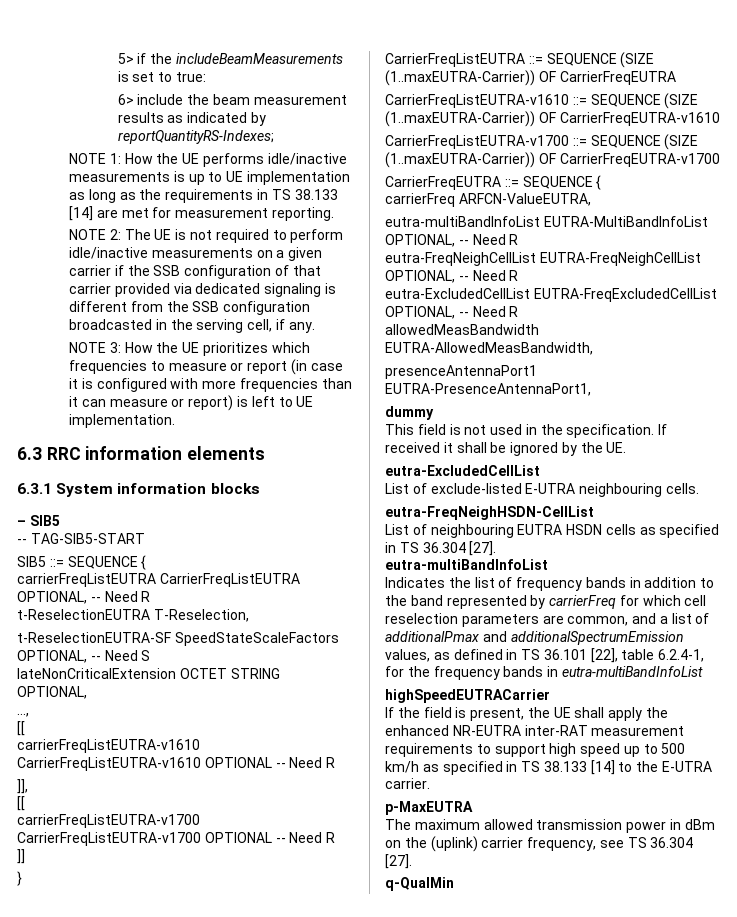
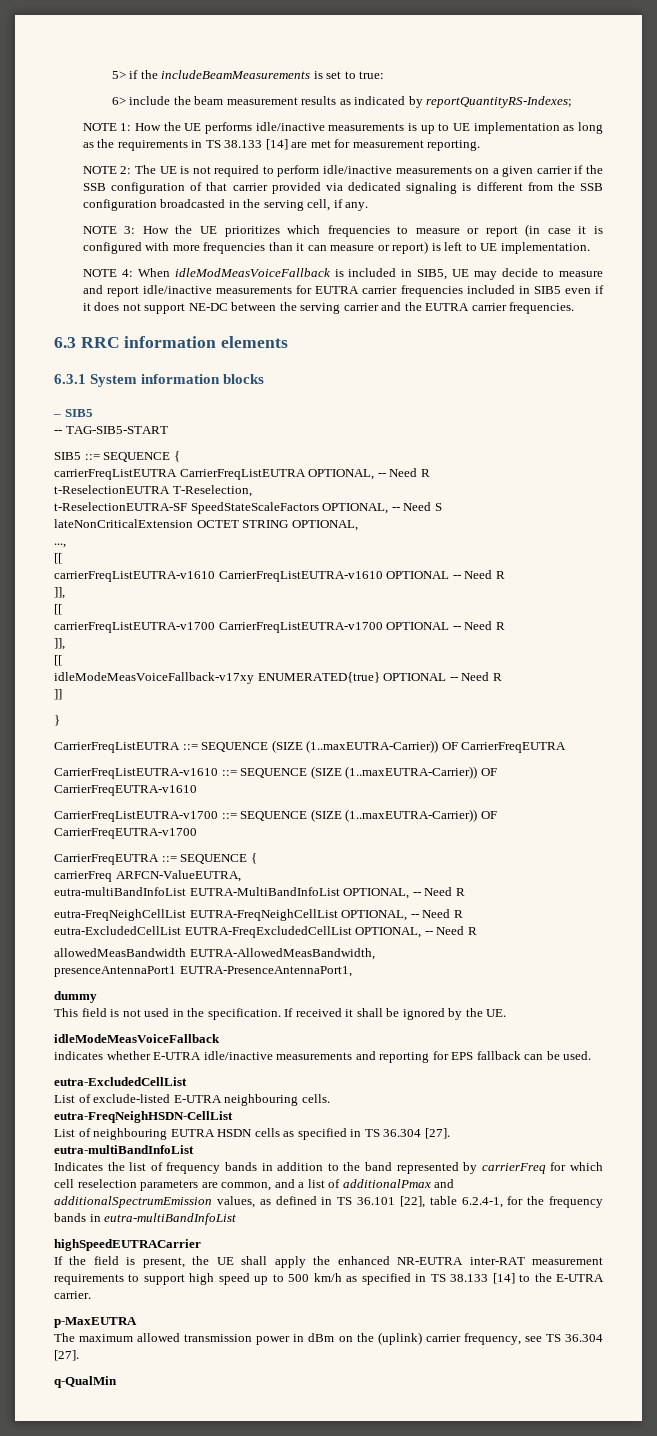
+ NOTE 4: When idleModMeasVoiceFallback is included in SIB5, UE may decide to measure and report idle/inactive measurements for EUTRA carrier frequencies included in SIB5 even if it does not support NE-DC between the serving carrier and the EUTRA carrier frequencies.
  carrierFreqListEUTRA-v1700 CarrierFreqListEUTRA-v1700 OPTIONAL -- Need R
+ ]],
+ [[
+ idleModeMeasVoiceFallback-v17xy ENUMERATED{true} OPTIONAL -- Need R
+ idleModeMeasVoiceFallback
+ indicates whether E-UTRA idle/inactive measurements and reporting for EPS fallback can be used.

